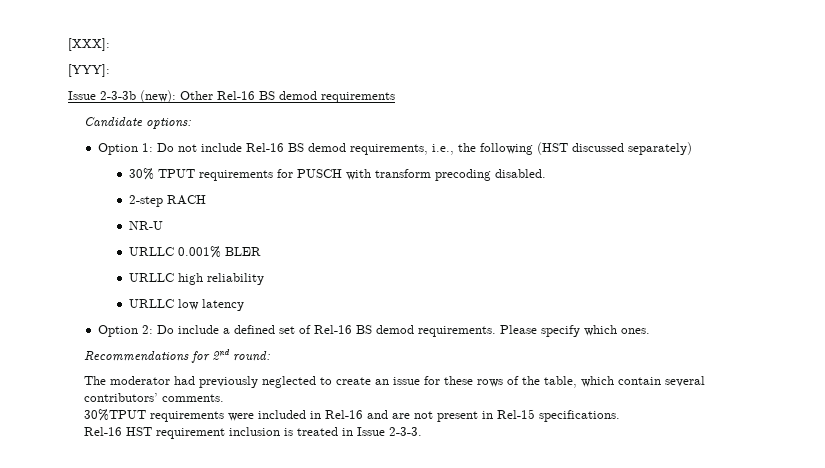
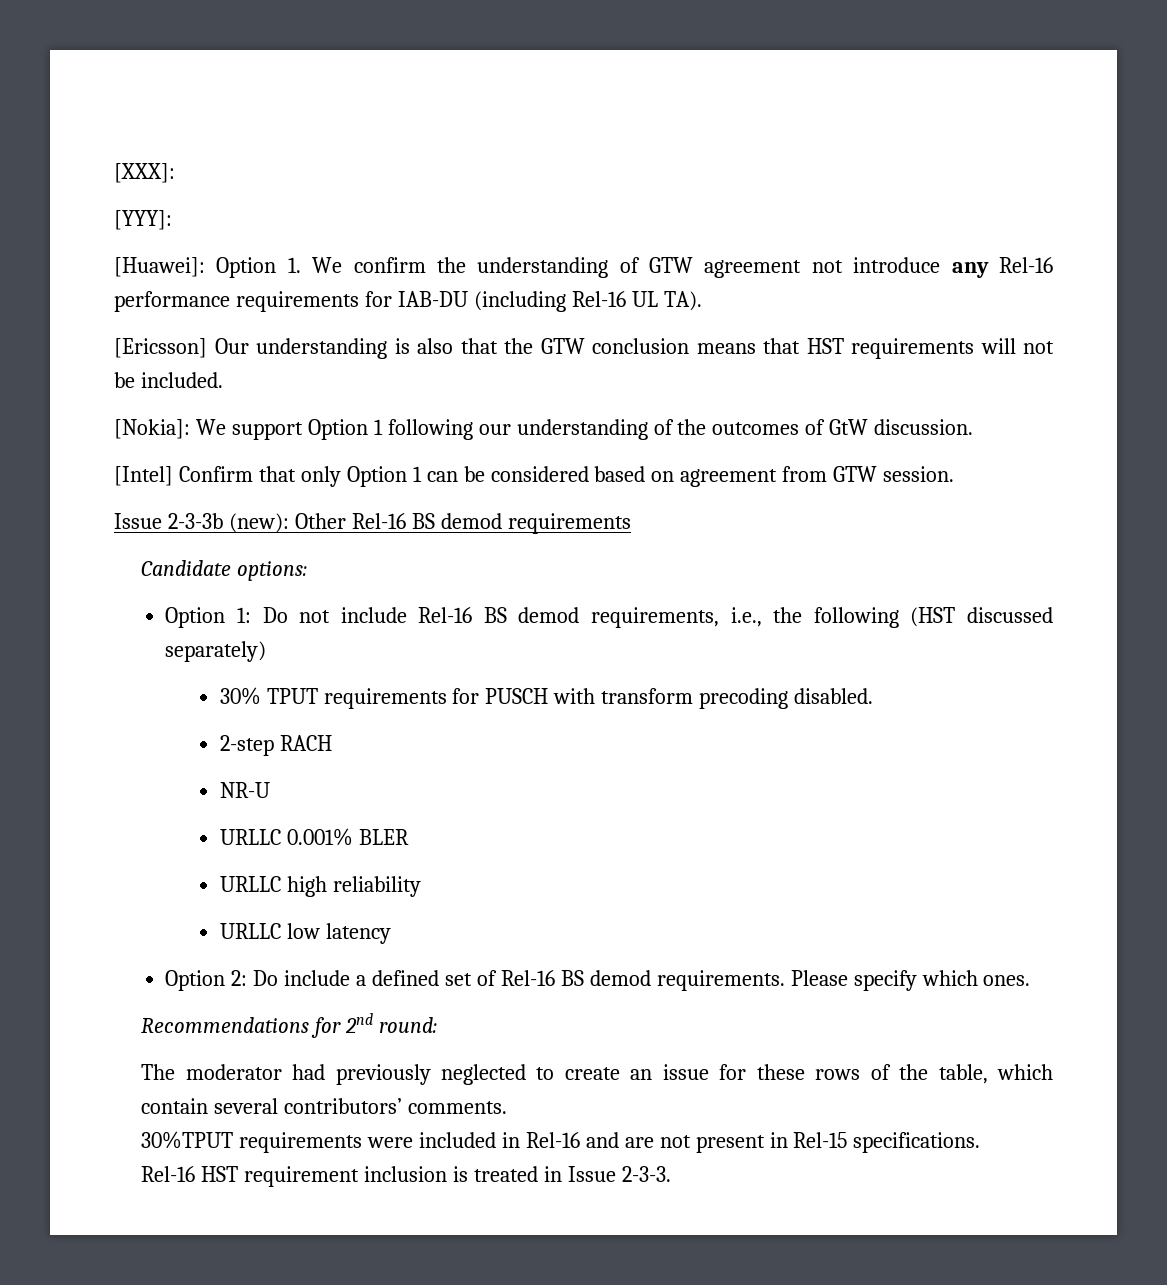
+ [Huawei]: Option 1. We confirm the understanding of GTW agreement not introduce any Rel-16 performance requirements for IAB-DU (including Rel-16 UL TA).
+ [Ericsson] Our understanding is also that the GTW conclusion means that HST requirements will not be included.
+ [Nokia]: We support Option 1 following our understanding of the outcomes of GtW discussion.
+ [Intel] Confirm that only Option 1 can be considered based on agreement from GTW session.

